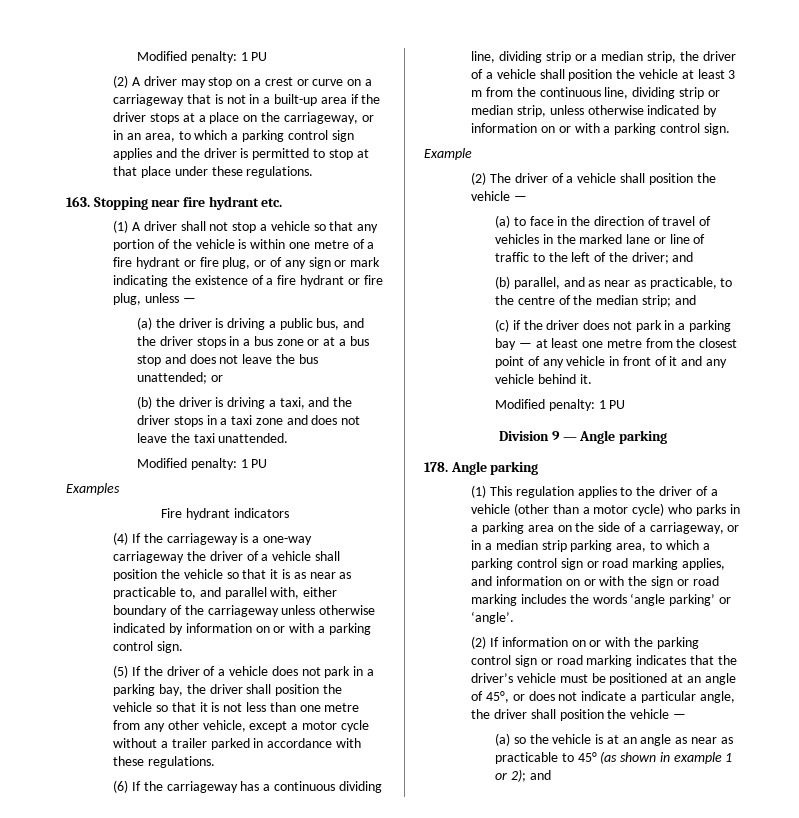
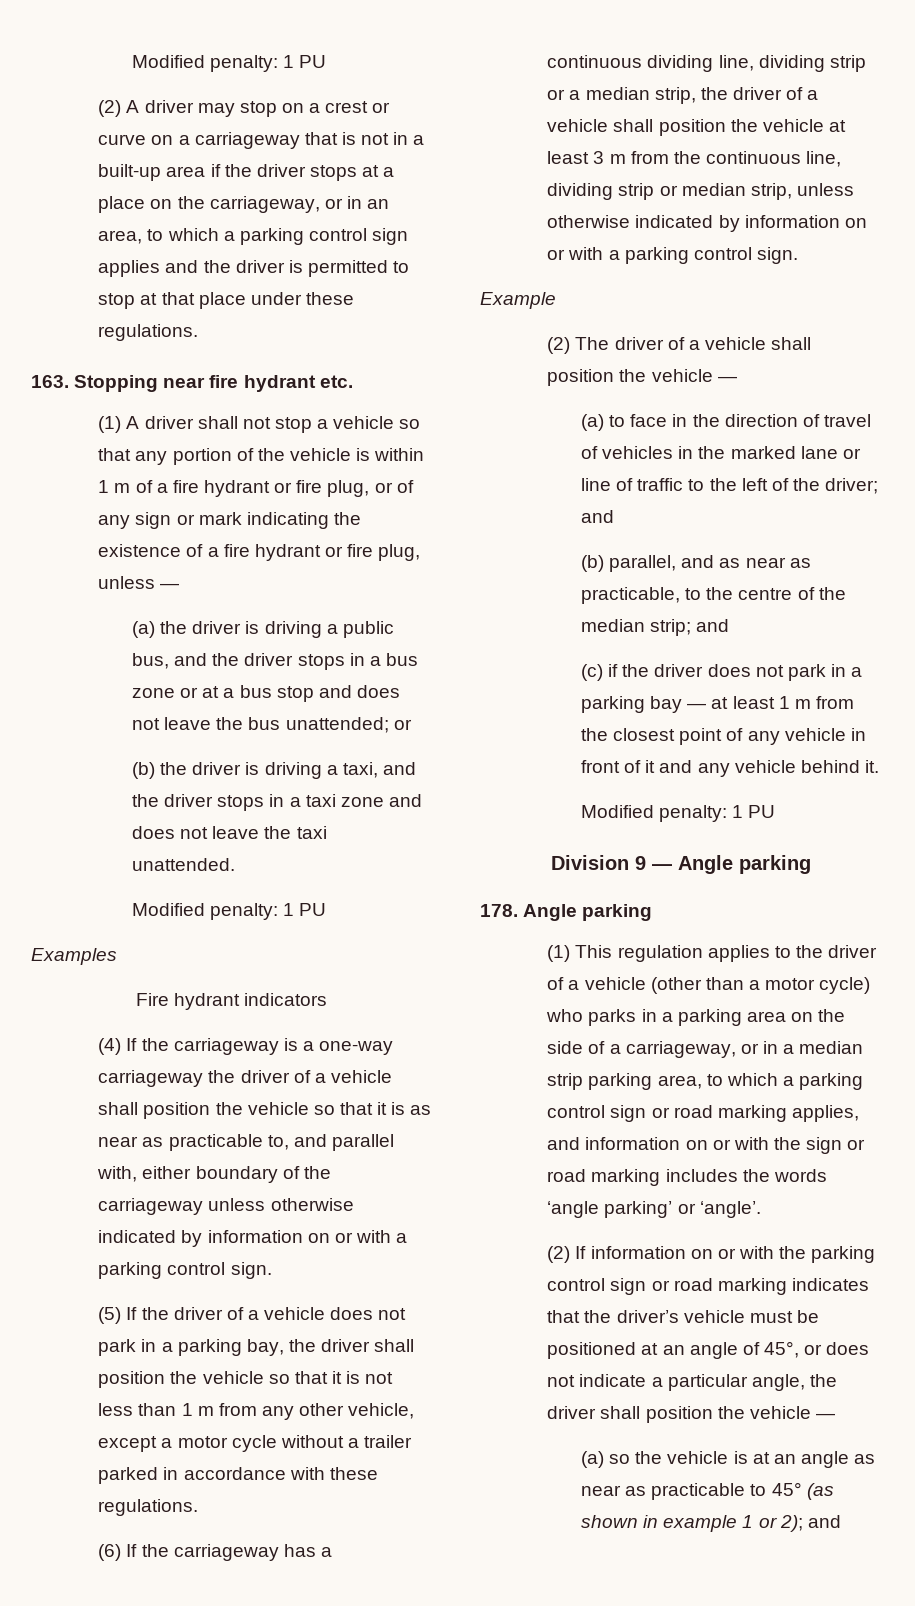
- (1) A driver shall not stop a vehicle so that any portion of the vehicle is within one metre of a fire hydrant or fire plug, or of any sign or mark indicating the existence of a fire hydrant or fire plug, unless —
+ (1) A driver shall not stop a vehicle so that any portion of the vehicle is within 1 m of a fire hydrant or fire plug, or of any sign or mark indicating the existence of a fire hydrant or fire plug, unless —
- (5) If the driver of a vehicle does not park in a parking bay, the driver shall position the vehicle so that it is not less than one metre from any other vehicle, except a motor cycle without a trailer parked in accordance with these regulations.
+ (5) If the driver of a vehicle does not park in a parking bay, the driver shall position the vehicle so that it is not less than 1 m from any other vehicle, except a motor cycle without a trailer parked in accordance with these regulations.
- (c) if the driver does not park in a parking bay — at least one metre from the closest point of any vehicle in front of it and any vehicle behind it.
+ (c) if the driver does not park in a parking bay — at least 1 m from the closest point of any vehicle in front of it and any vehicle behind it.

